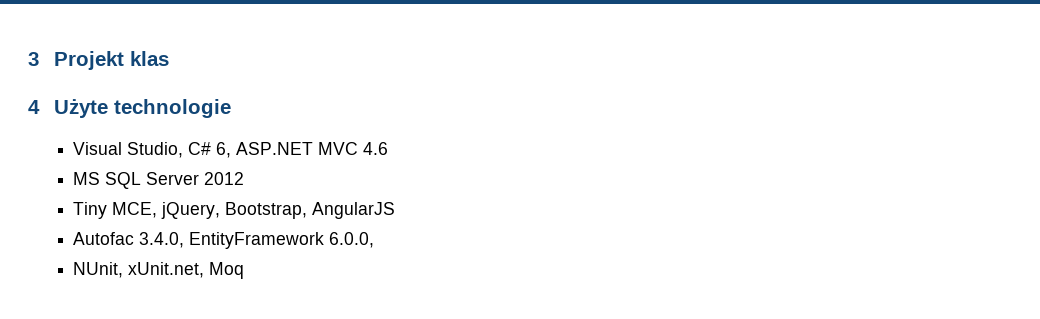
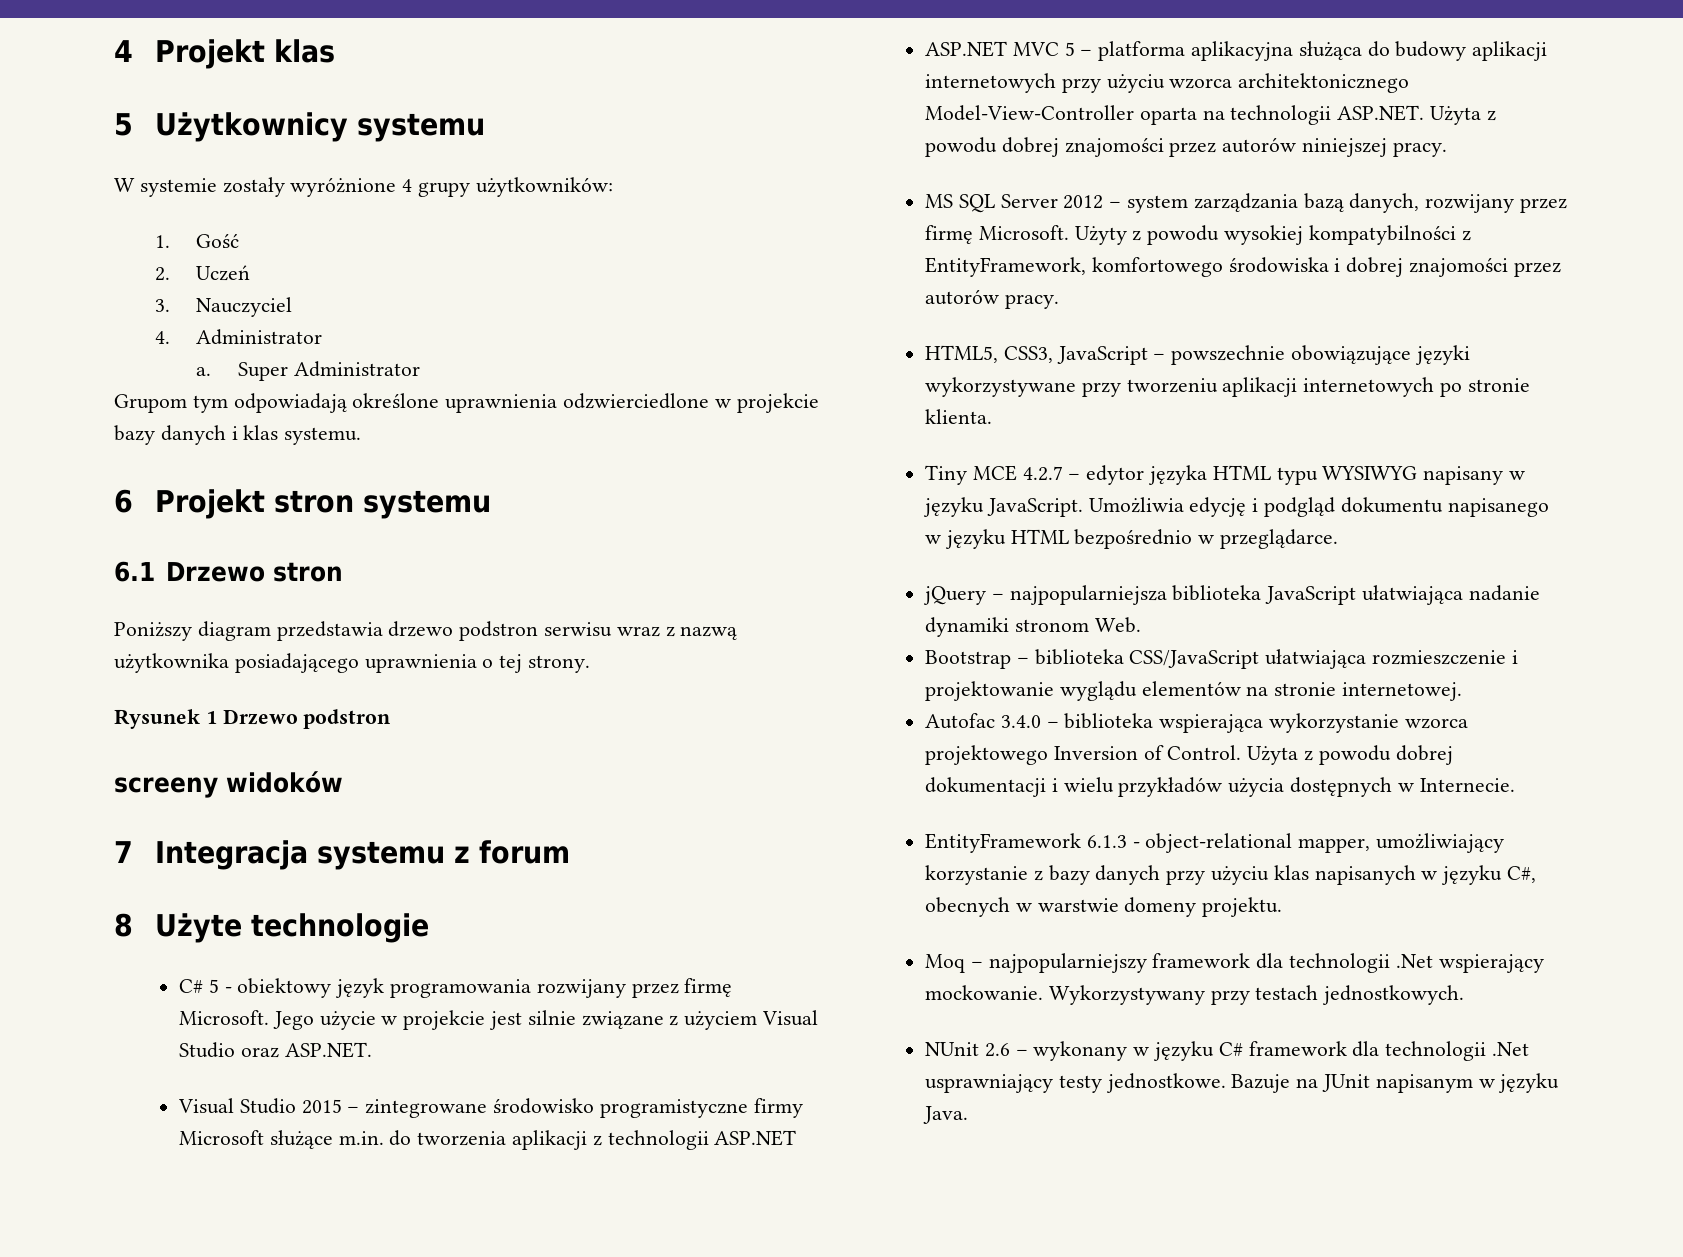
- 3 Projekt klas
+ 4 Projekt klas
- 4 Użyte technologie
- Visual Studio, C# 6, ASP.NET MVC 4.6
- MS SQL Server 2012
- Tiny MCE, jQuery, Bootstrap, AngularJS
- Autofac 3.4.0, EntityFramework 6.0.0,
- NUnit, xUnit.net, Moq
+ 5 Użytkownicy systemu
+ W systemie zostały wyróżnione 4 grupy użytkowników:
+ 1. Gość
+ 2. Uczeń
+ 3. Nauczyciel
+ 4. Administrator
+ a. Super Administrator
+ Grupom tym odpowiadają określone uprawnienia odzwierciedlone w projekcie bazy danych i klas systemu.
+ 6 Projekt stron systemu
+ 6.1 Drzewo stron
+ Poniższy diagram przedstawia drzewo podstron serwisu wraz z nazwą użytkownika posiadającego uprawnienia o tej strony.
+ Rysunek 1 Drzewo podstron
+ screeny widoków
+ 7 Integracja systemu z forum
+ 8 Użyte technologie
+ C# 5 - obiektowy język programowania rozwijany przez firmę Microsoft. Jego użycie w projekcie jest silnie związane z użyciem Visual Studio oraz ASP.NET.
+ Visual Studio 2015 – zintegrowane środowisko programistyczne firmy Microsoft służące m.in. do tworzenia aplikacji z technologii ASP.NET
+ ASP.NET MVC 5 – platforma aplikacyjna służąca do budowy aplikacji internetowych przy użyciu wzorca architektonicznego Model-View-Controller oparta na technologii ASP.NET. Użyta z powodu dobrej znajomości przez autorów niniejszej pracy.
+ MS SQL Server 2012 – system zarządzania bazą danych, rozwijany przez firmę Microsoft. Użyty z powodu wysokiej kompatybilności z EntityFramework, komfortowego środowiska i dobrej znajomości przez autorów pracy.
+ HTML5, CSS3, JavaScript – powszechnie obowiązujące języki wykorzystywane przy tworzeniu aplikacji internetowych po stronie klienta.
+ Tiny MCE 4.2.7 – edytor języka HTML typu WYSIWYG napisany w języku JavaScript. Umożliwia edycję i podgląd dokumentu napisanego w języku HTML bezpośrednio w przeglądarce.
+ jQuery – najpopularniejsza biblioteka JavaScript ułatwiająca nadanie dynamiki stronom Web.
+ Bootstrap – biblioteka CSS/JavaScript ułatwiająca rozmieszczenie i projektowanie wyglądu elementów na stronie internetowej.
+ Autofac 3.4.0 – biblioteka wspierająca wykorzystanie wzorca projektowego Inversion of Control. Użyta z powodu dobrej dokumentacji i wielu przykładów użycia dostępnych w Internecie.
+ EntityFramework 6.1.3 - object-relational mapper, umożliwiający korzystanie z bazy danych przy użyciu klas napisanych w języku C#, obecnych w warstwie domeny projektu.
+ Moq – najpopularniejszy framework dla technologii .Net wspierający mockowanie. Wykorzystywany przy testach jednostkowych.
+ NUnit 2.6 – wykonany w języku C# framework dla technologii .Net usprawniający testy jednostkowe. Bazuje na JUnit napisanym w języku Java.

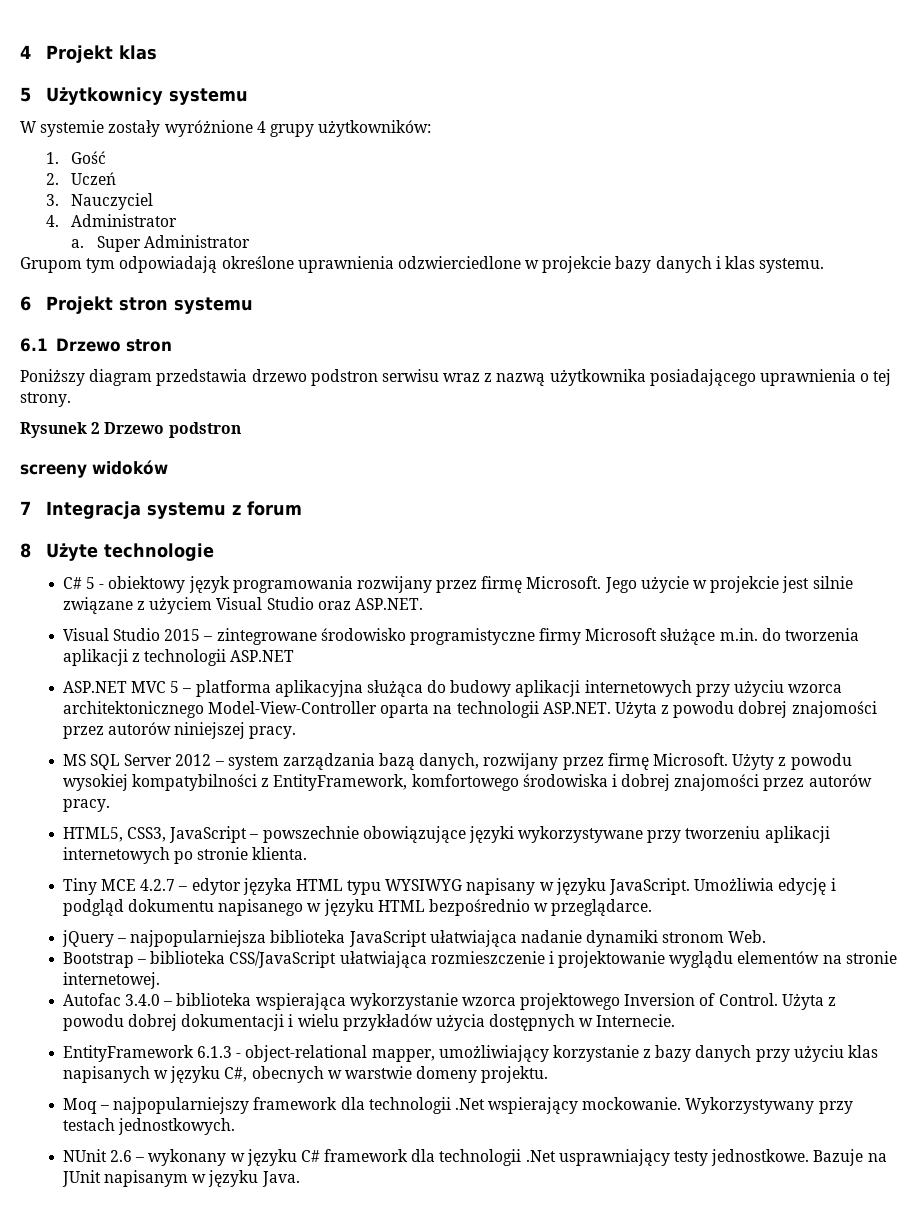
- Rysunek 1 Drzewo podstron
+ Rysunek 2 Drzewo podstron

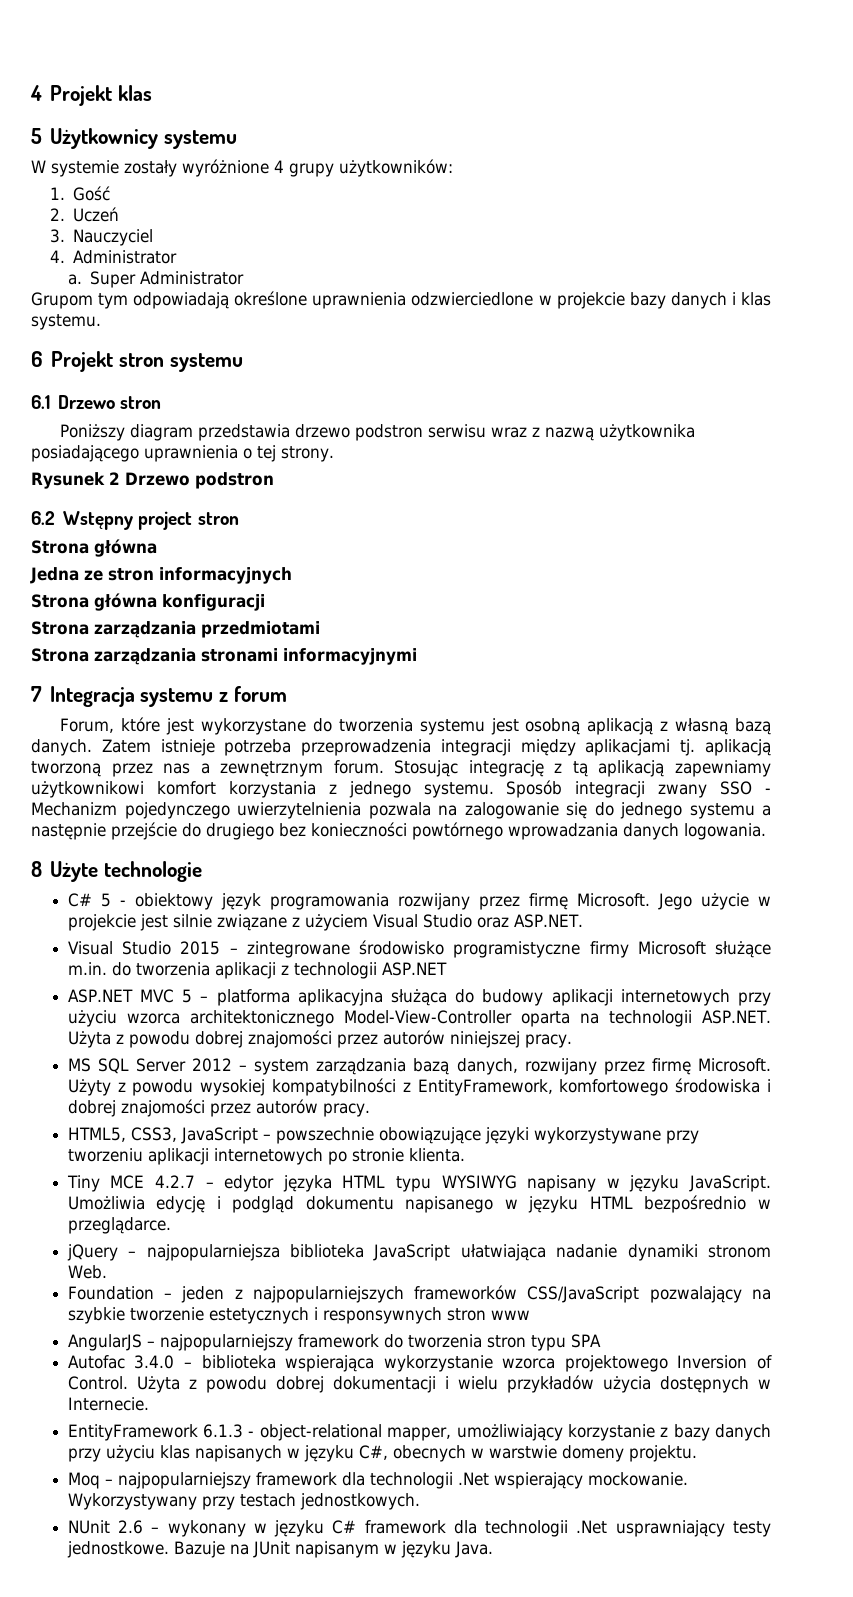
- screeny widoków
+ 6.2 Wstępny project stron
+ Strona główna
+ Jedna ze stron informacyjnych
+ Strona główna konfiguracji
+ Strona zarządzania przedmiotami
+ Strona zarządzania stronami informacyjnymi
+ Forum, które jest wykorzystane do tworzenia systemu jest osobną aplikacją z własną bazą danych. Zatem istnieje potrzeba przeprowadzenia integracji między aplikacjami tj. aplikacją tworzoną przez nas a zewnętrznym forum. Stosując integrację z tą aplikacją zapewniamy użytkownikowi komfort korzystania z jednego systemu. Sposób integracji zwany SSO - Mechanizm pojedynczego uwierzytelnienia pozwala na zalogowanie się do jednego systemu a następnie przejście do drugiego bez konieczności powtórnego wprowadzania danych logowania.
- Bootstrap – biblioteka CSS/JavaScript ułatwiająca rozmieszczenie i projektowanie wyglądu elementów na stronie internetowej.
+ Foundation – jeden z najpopularniejszych frameworków CSS/JavaScript pozwalający na szybkie tworzenie estetycznych i responsywnych stron www
+ AngularJS – najpopularniejszy framework do tworzenia stron typu SPA

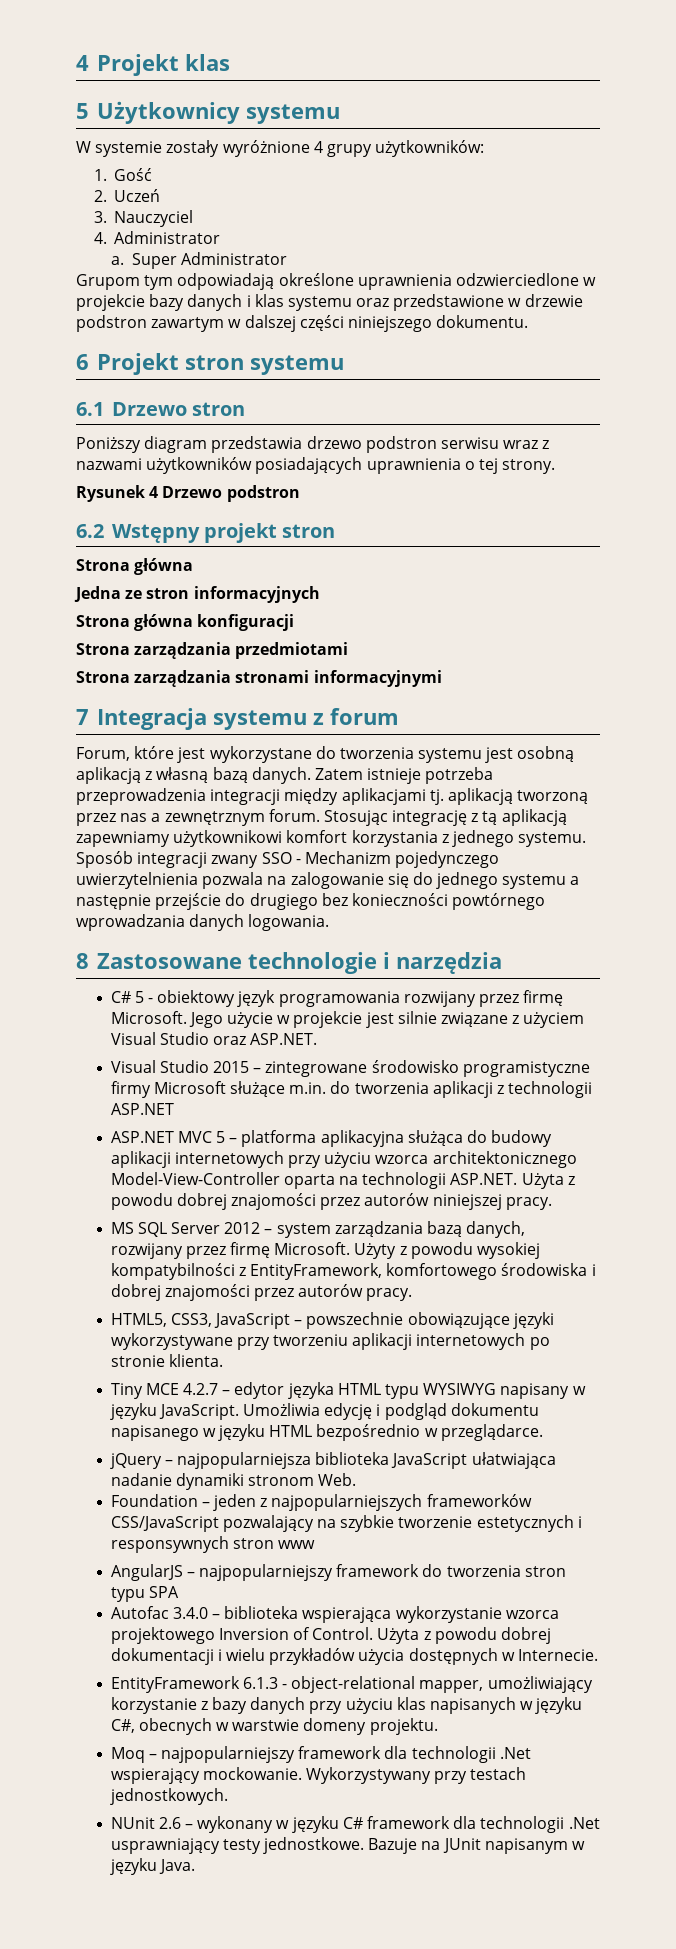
- Grupom tym odpowiadają określone uprawnienia odzwierciedlone w projekcie bazy danych i klas systemu.
+ Grupom tym odpowiadają określone uprawnienia odzwierciedlone w projekcie bazy danych i klas systemu oraz przedstawione w drzewie podstron zawartym w dalszej części niniejszego dokumentu.
- Poniższy diagram przedstawia drzewo podstron serwisu wraz z nazwą użytkownika posiadającego uprawnienia o tej strony.
+ Poniższy diagram przedstawia drzewo podstron serwisu wraz z nazwami użytkowników posiadających uprawnienia o tej strony.
- Rysunek 2 Drzewo podstron
+ Rysunek 4 Drzewo podstron
- 6.2 Wstępny project stron
+ 6.2 Wstępny projekt stron
- 8 Użyte technologie
+ 8 Zastosowane technologie i narzędzia

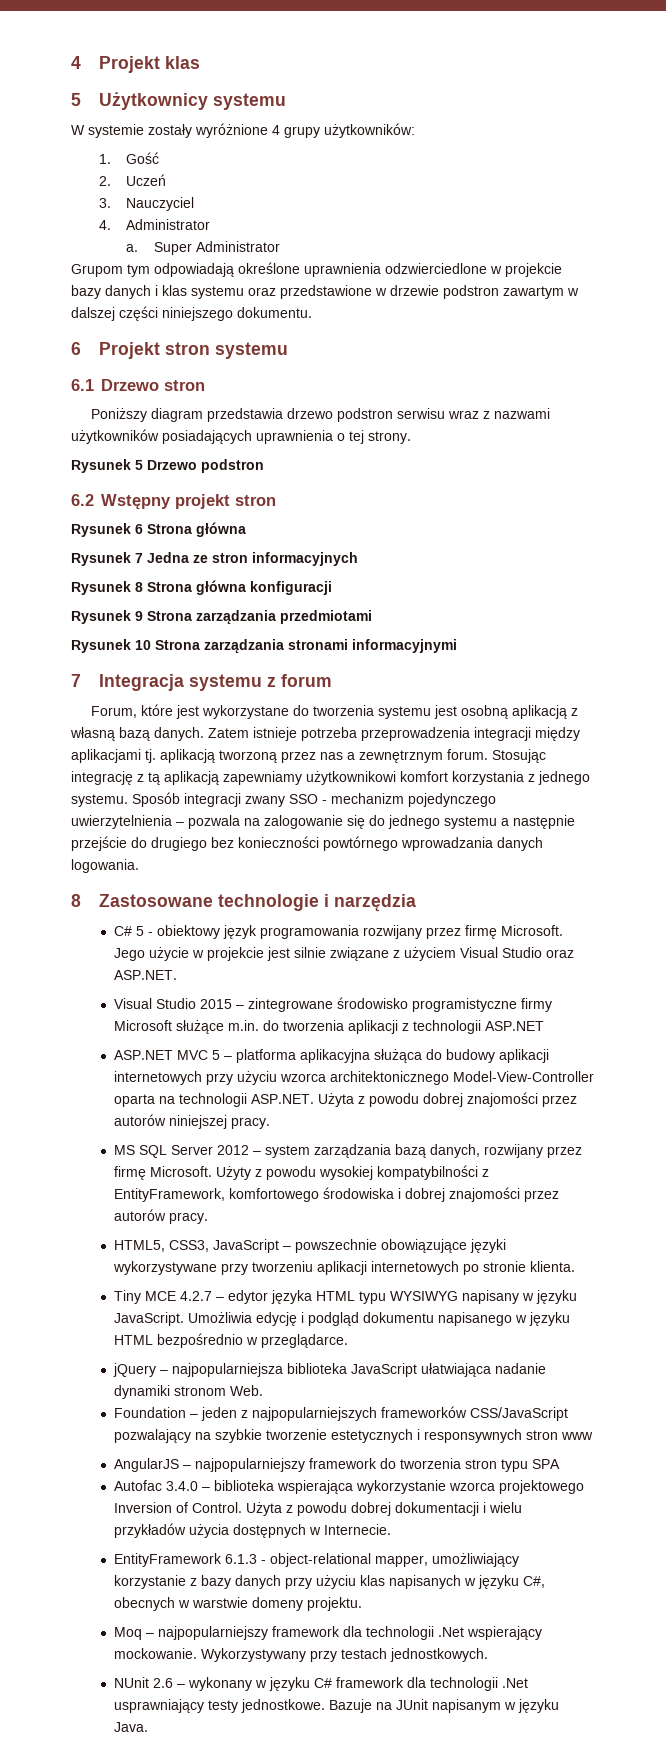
- Rysunek 4 Drzewo podstron
+ Rysunek 5 Drzewo podstron
  6.2 Wstępny projekt stron
- Strona główna
+ Rysunek 6 Strona główna
- Jedna ze stron informacyjnych
+ Rysunek 7 Jedna ze stron informacyjnych
- Strona główna konfiguracji
+ Rysunek 8 Strona główna konfiguracji
- Strona zarządzania przedmiotami
+ Rysunek 9 Strona zarządzania przedmiotami
- Strona zarządzania stronami informacyjnymi
+ Rysunek 10 Strona zarządzania stronami informacyjnymi
- Sposób integracji zwany SSO - Mechanizm pojedynczego uwierzytelnienia pozwala na zalogowanie się do jednego systemu a następnie przejście do drugiego bez konieczności powtórnego wprowadzania danych logowania.
+ Sposób integracji zwany SSO - mechanizm pojedynczego uwierzytelnienia – pozwala na zalogowanie się do jednego systemu a następnie przejście do drugiego bez konieczności powtórnego wprowadzania danych logowania.

